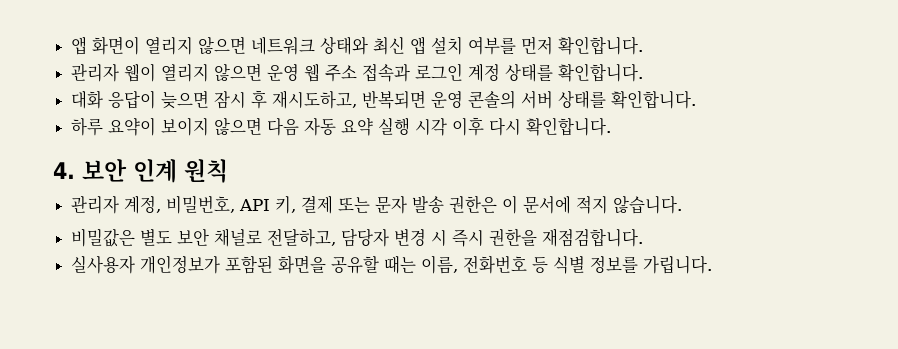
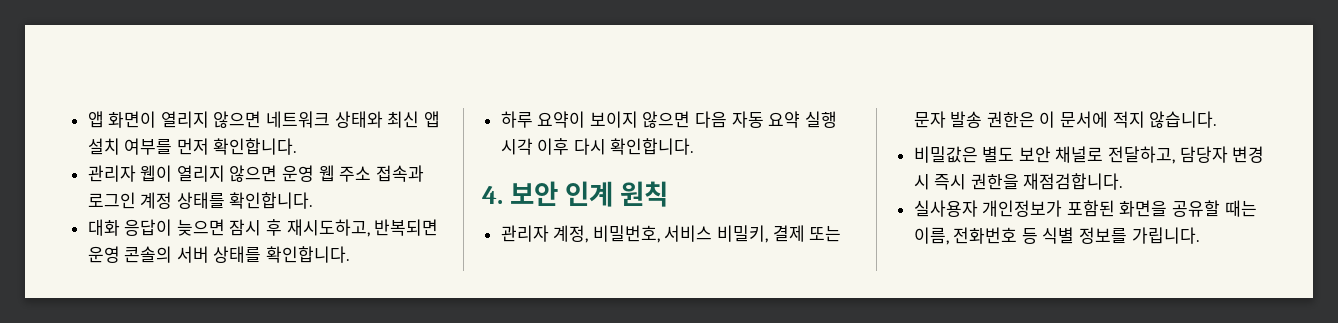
- 관리자 계정, 비밀번호, API 키, 결제 또는 문자 발송 권한은 이 문서에 적지 않습니다.
+ 관리자 계정, 비밀번호, 서비스 비밀키, 결제 또는 문자 발송 권한은 이 문서에 적지 않습니다.

